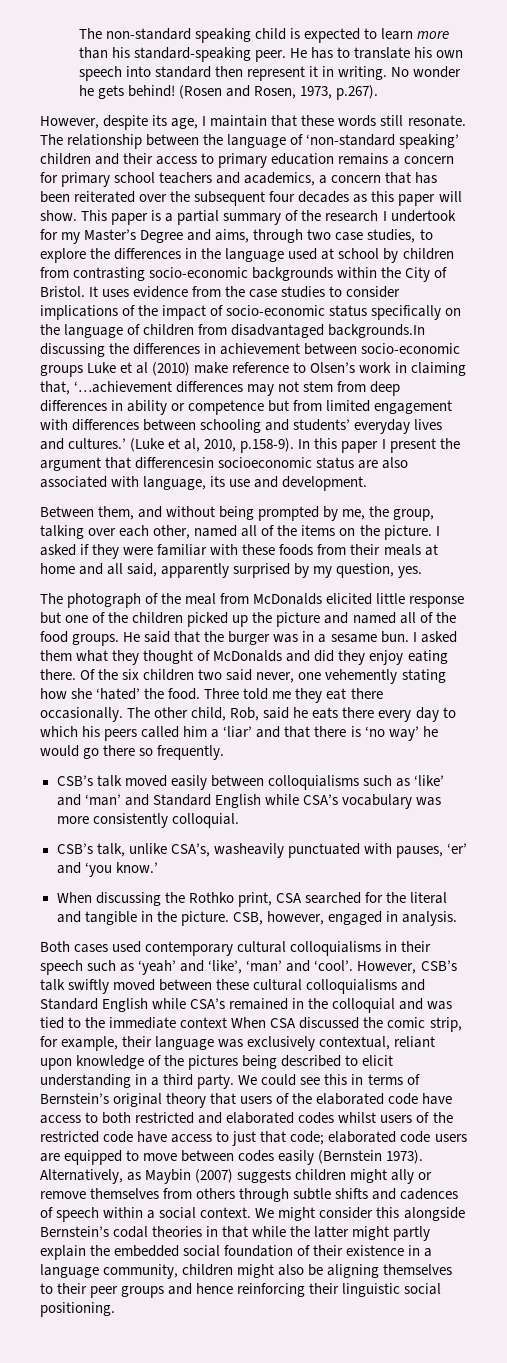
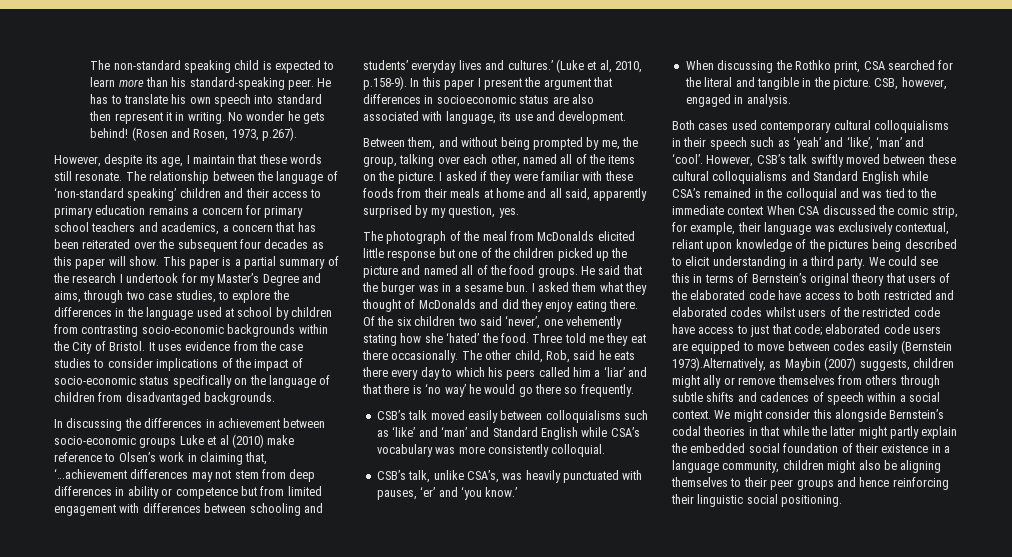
- It uses evidence from the case studies to consider implications of the impact of socio-economic status specifically on the language of children from disadvantaged backgrounds.In discussing the differences in achievement between socio-economic groups Luke et al (2010) make reference to Olsen’s work in claiming that, ‘…achievement differences may not stem from deep differences in ability or competence but from limited engagement with differences between schooling and students’ everyday lives and cultures.’
+ It uses evidence from the case studies to consider implications of the impact of socio-economic status specifically on the language of children from disadvantaged backgrounds.
+ In discussing the differences in achievement between socio-economic groups Luke et al (2010) make reference to Olsen’s work in claiming that, ‘…achievement differences may not stem from deep differences in ability or competence but from limited engagement with differences between schooling and students’ everyday lives and cultures.’
- (Luke et al, 2010, p.158-9). In this paper I present the argument that differencesin socioeconomic status are also associated with language, its use and development.
+ (Luke et al, 2010, p.158-9). In this paper I present the argument that differences in socioeconomic status are also associated with language, its use and development.
- Of the six children two said never, one vehemently stating how she ‘hated’ the food.
+ Of the six children two said ‘never’, one vehemently stating how she ‘hated’ the food.
- CSB’s talk, unlike CSA’s, washeavily punctuated with pauses, ‘er’ and ‘you know.’
+ CSB’s talk, unlike CSA’s, was heavily punctuated with pauses, ‘er’ and ‘you know.’
- elaborated code users are equipped to move between codes easily (Bernstein 1973). Alternatively, as Maybin (2007) suggests children might ally or remove themselves from others through subtle shifts and cadences of speech within a social context.
+ elaborated code users are equipped to move between codes easily (Bernstein 1973).Alternatively, as Maybin (2007) suggests, children might ally or remove themselves from others through subtle shifts and cadences of speech within a social context.

